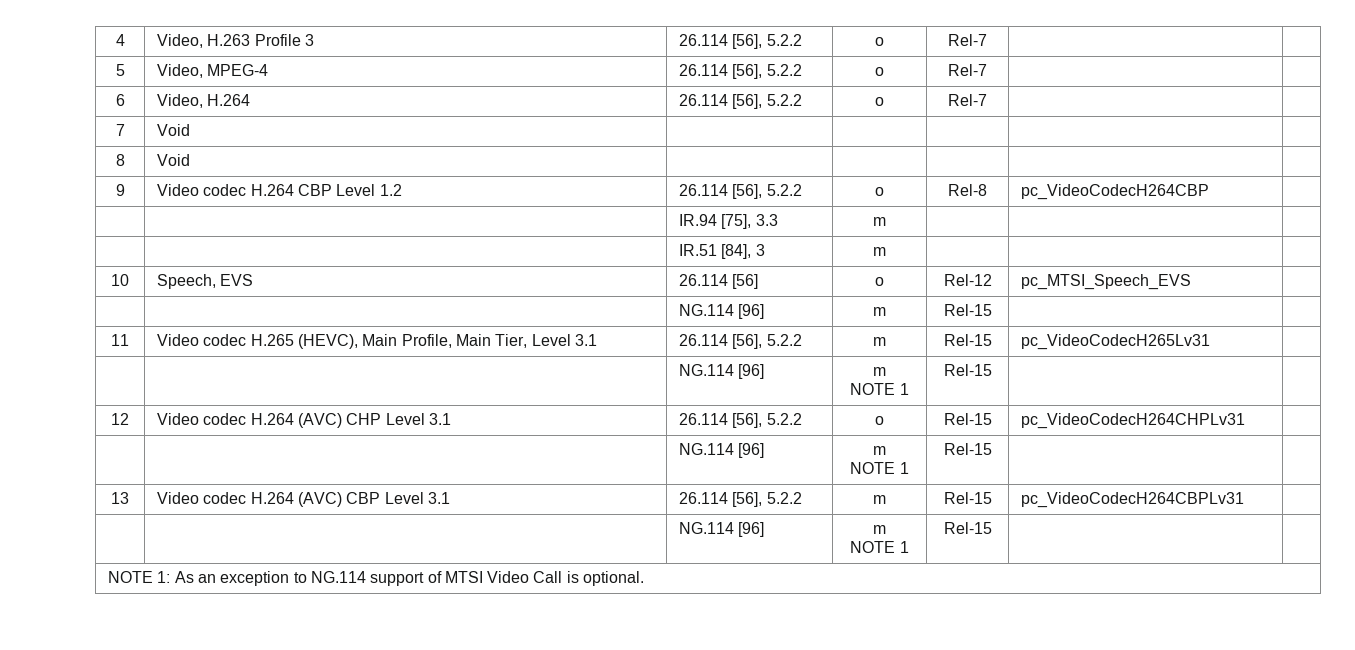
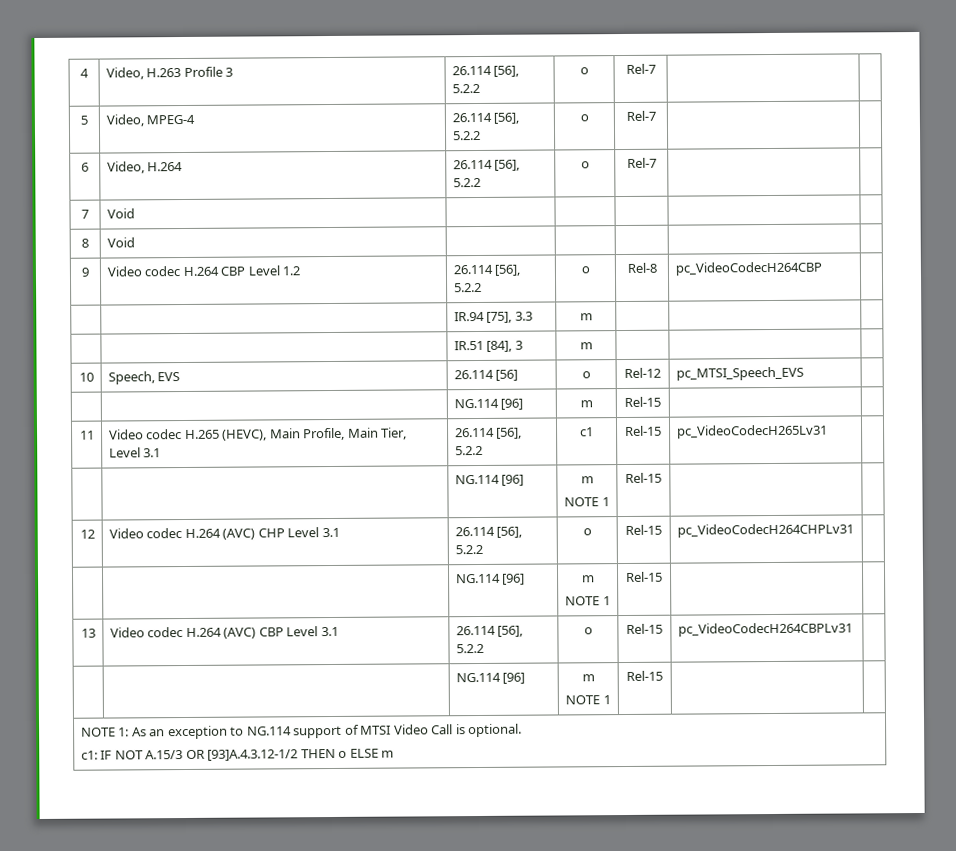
- 11 | Video codec H.265 (HEVC), Main Profile, Main Tier, Level 3.1 | 26.114 [56], 5.2.2 | m | Rel-15 | pc_VideoCodecH265Lv31 |
+ 11 | Video codec H.265 (HEVC), Main Profile, Main Tier, Level 3.1 | 26.114 [56], 5.2.2 | c1 | Rel-15 | pc_VideoCodecH265Lv31 |
- 13 | Video codec H.264 (AVC) CBP Level 3.1 | 26.114 [56], 5.2.2 | m | Rel-15 | pc_VideoCodecH264CBPLv31 |
+ 13 | Video codec H.264 (AVC) CBP Level 3.1 | 26.114 [56], 5.2.2 | o | Rel-15 | pc_VideoCodecH264CBPLv31 |
  NOTE 1: As an exception to NG.114 support of MTSI Video Call is optional.
+ c1: IF NOT A.15/3 OR [93]A.4.3.12-1/2 THEN o ELSE m

